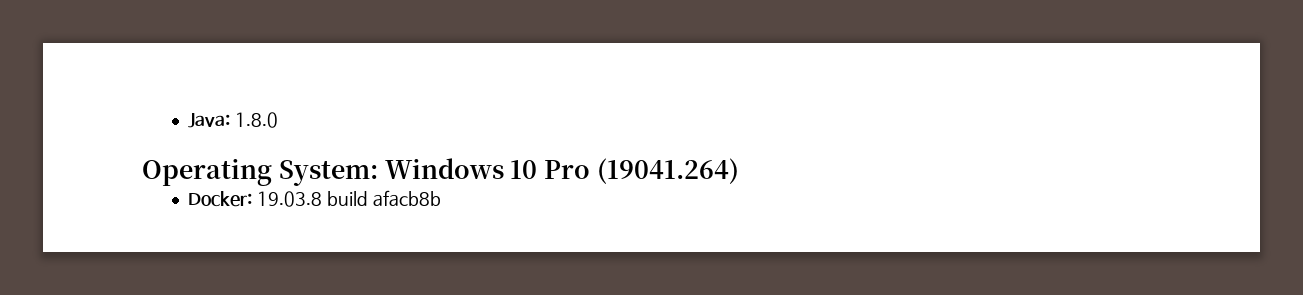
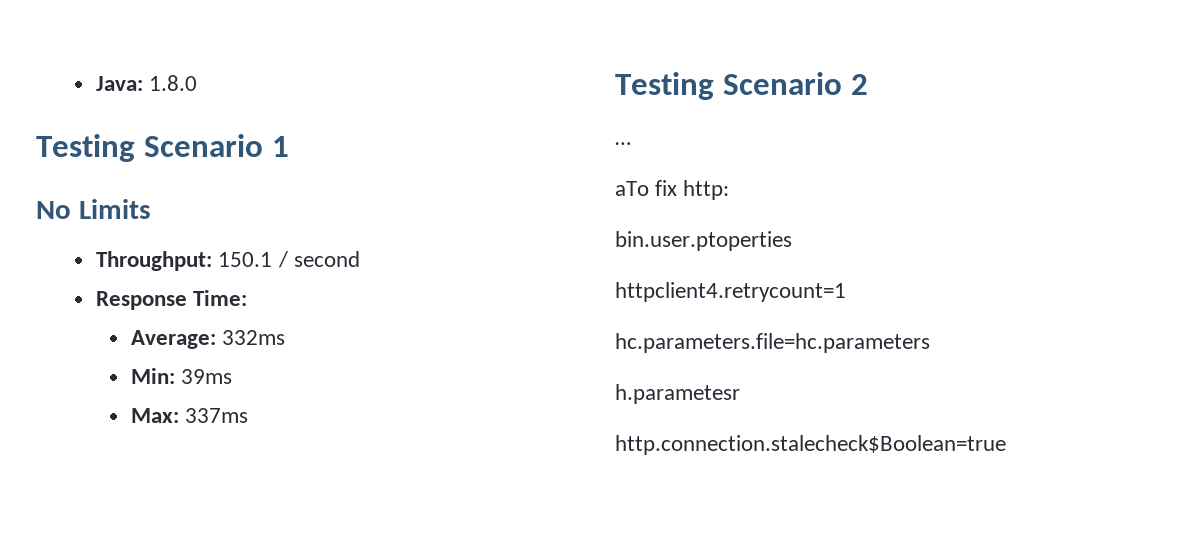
- Operating System: Windows 10 Pro (19041.264)
- Docker: 19.03.8 build afacb8b
+ Testing Scenario 1
+ No Limits
+ Throughput: 150.1 / second
+ Response Time:
+ Average: 332ms
+ Min: 39ms
+ Max: 337ms
+ Testing Scenario 2
+ …
+ aTo fix http:
+ bin.user.ptoperties
+ httpclient4.retrycount=1
+ hc.parameters.file=hc.parameters
+ h.parametesr
+ http.connection.stalecheck$Boolean=true

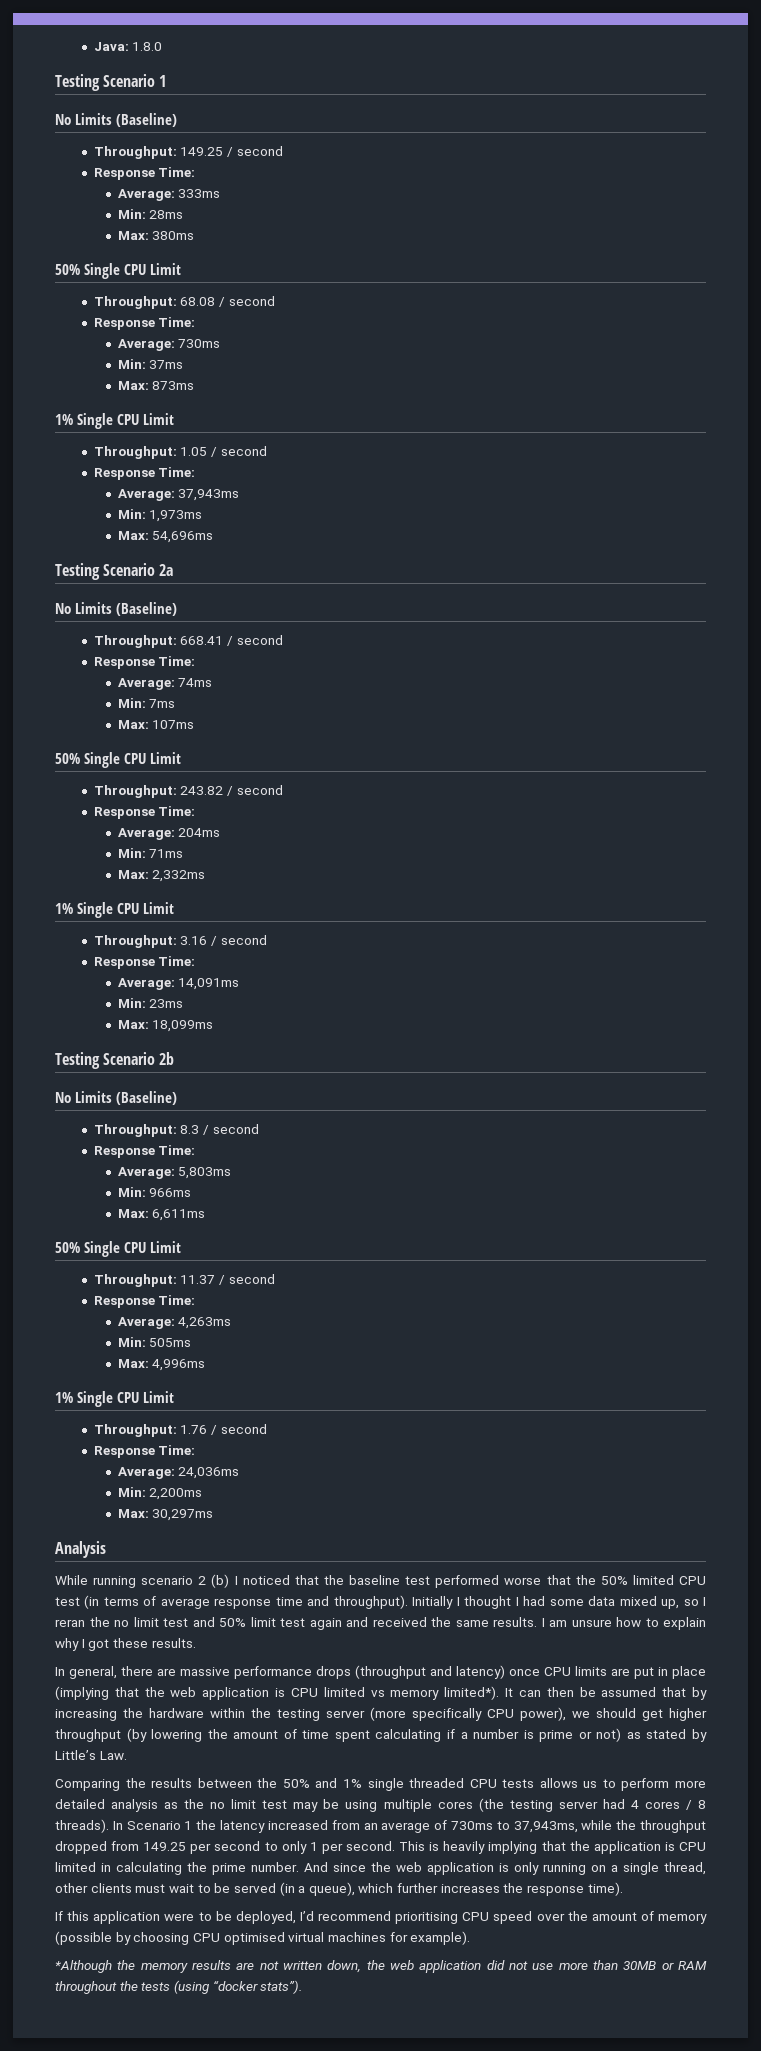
  Testing Scenario 1
- No Limits
- Throughput: 150.1 / second
+ No Limits (Baseline)
+ Throughput: 149.25 / second
  Response Time:
- Average: 332ms
- Min: 39ms
- Max: 337ms
- Testing Scenario 2
- …
- aTo fix http:
- bin.user.ptoperties
- httpclient4.retrycount=1
- hc.parameters.file=hc.parameters
- h.parametesr
- http.connection.stalecheck$Boolean=true
+ Average: 333ms
+ Min: 28ms
+ Max: 380ms
+ 50% Single CPU Limit
+ Throughput: 68.08 / second
+ Response Time:
+ Average: 730ms
+ Min: 37ms
+ Max: 873ms
+ 1% Single CPU Limit
+ Throughput: 1.05 / second
+ Response Time:
+ Average: 37,943ms
+ Min: 1,973ms
+ Max: 54,696ms
+ Testing Scenario 2a
+ No Limits (Baseline)
+ Throughput: 668.41 / second
+ Response Time:
+ Average: 74ms
+ Min: 7ms
+ Max: 107ms
+ 50% Single CPU Limit
+ Throughput: 243.82 / second
+ Response Time:
+ Average: 204ms
+ Min: 71ms
+ Max: 2,332ms
+ 1% Single CPU Limit
+ Throughput: 3.16 / second
+ Response Time:
+ Average: 14,091ms
+ Min: 23ms
+ Max: 18,099ms
+ Testing Scenario 2b
+ No Limits (Baseline)
+ Throughput: 8.3 / second
+ Response Time:
+ Average: 5,803ms
+ Min: 966ms
+ Max: 6,611ms
+ 50% Single CPU Limit
+ Throughput: 11.37 / second
+ Response Time:
+ Average: 4,263ms
+ Min: 505ms
+ Max: 4,996ms
+ 1% Single CPU Limit
+ Throughput: 1.76 / second
+ Response Time:
+ Average: 24,036ms
+ Min: 2,200ms
+ Max: 30,297ms
+ Analysis
+ While running scenario 2 (b) I noticed that the baseline test performed worse that the 50% limited CPU test (in terms of average response time and throughput). Initially I thought I had some data mixed up, so I reran the no limit test and 50% limit test again and received the same results. I am unsure how to explain why I got these results.
+ In general, there are massive performance drops (throughput and latency) once CPU limits are put in place (implying that the web application is CPU limited vs memory limited*). It can then be assumed that by increasing the hardware within the testing server (more specifically CPU power), we should get higher throughput (by lowering the amount of time spent calculating if a number is prime or not) as stated by Little’s Law.
+ Comparing the results between the 50% and 1% single threaded CPU tests allows us to perform more detailed analysis as the no limit test may be using multiple cores (the testing server had 4 cores / 8 threads). In Scenario 1 the latency increased from an average of 730ms to 37,943ms, while the throughput dropped from 149.25 per second to only 1 per second. This is heavily implying that the application is CPU limited in calculating the prime number. And since the web application is only running on a single thread, other clients must wait to be served (in a queue), which further increases the response time).
+ If this application were to be deployed, I’d recommend prioritising CPU speed over the amount of memory (possible by choosing CPU optimised virtual machines for example).
+ *Although the memory results are not written down, the web application did not use more than 30MB or RAM throughout the tests (using “docker stats”).

